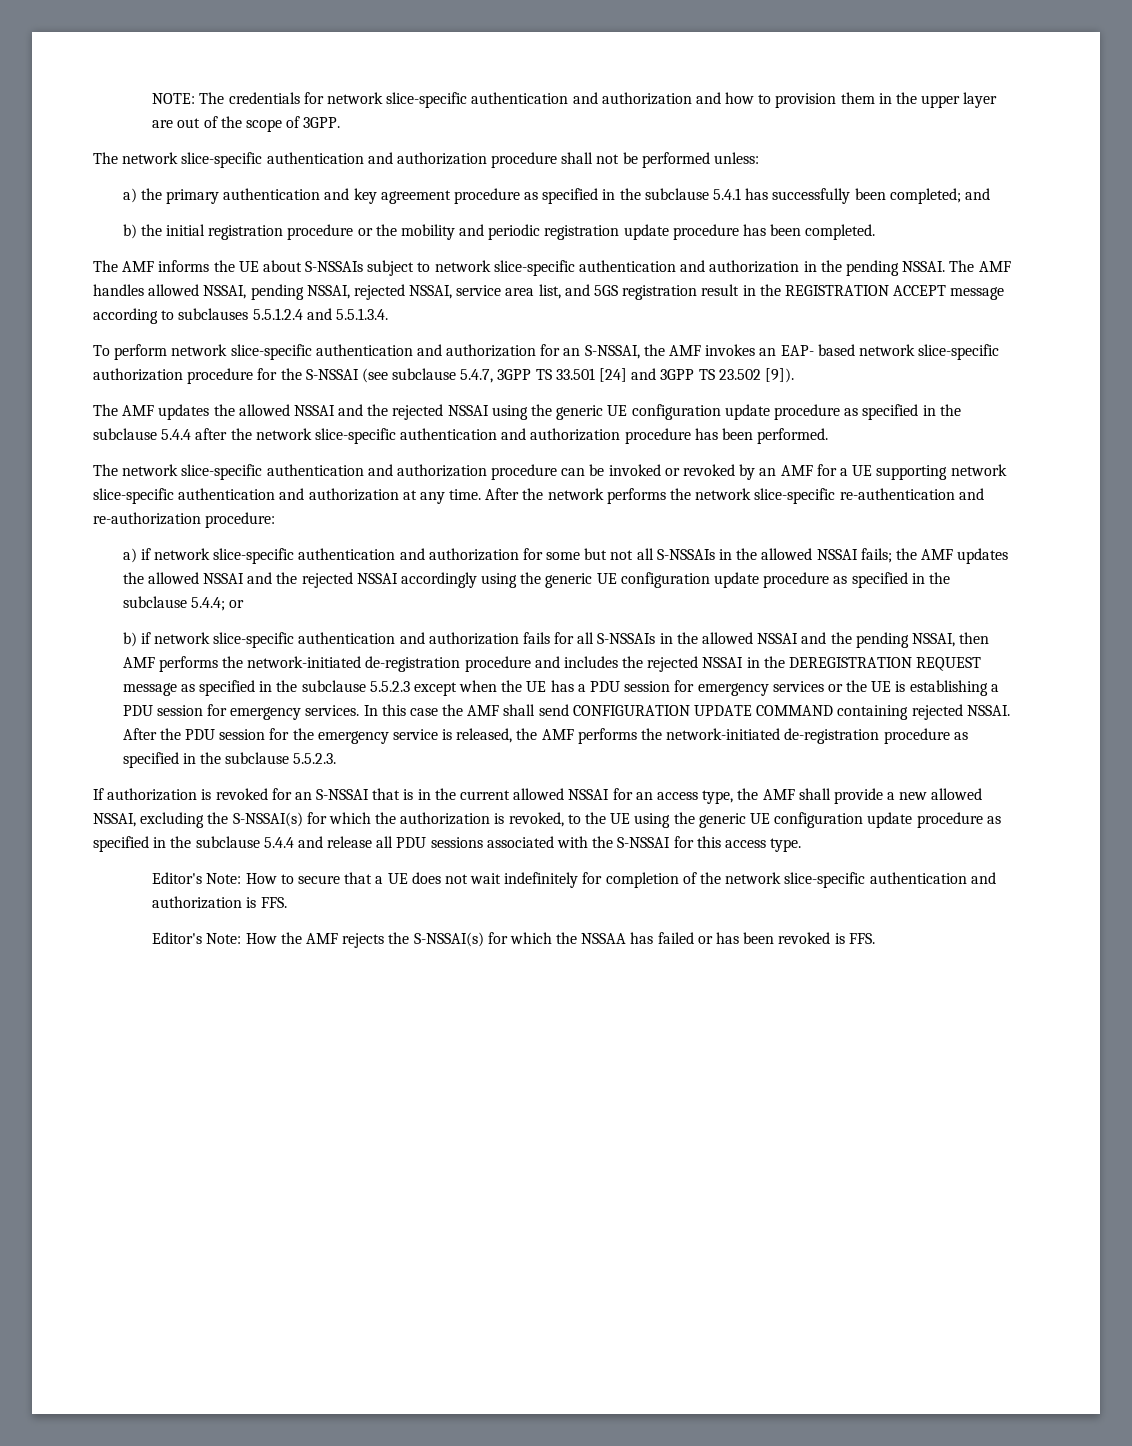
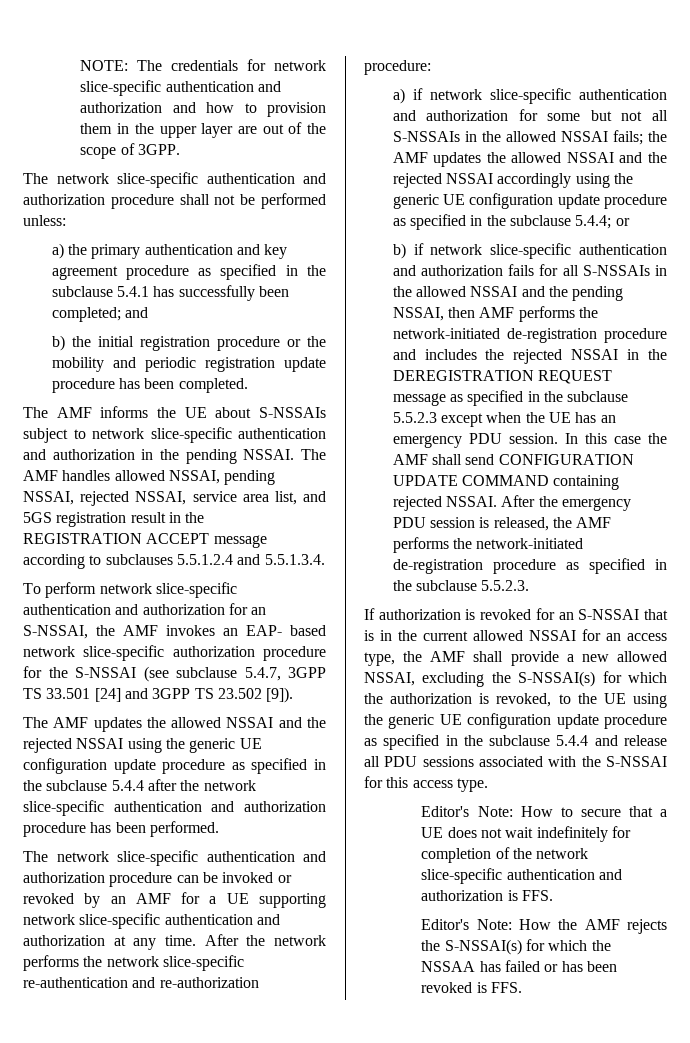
- b) if network slice-specific authentication and authorization fails for all S-NSSAIs in the allowed NSSAI and the pending NSSAI, then AMF performs the network-initiated de-registration procedure and includes the rejected NSSAI in the DEREGISTRATION REQUEST message as specified in the subclause 5.5.2.3 except when the UE has a PDU session for emergency services or the UE is establishing a PDU session for emergency services.
+ b) if network slice-specific authentication and authorization fails for all S-NSSAIs in the allowed NSSAI and the pending NSSAI, then AMF performs the network-initiated de-registration procedure and includes the rejected NSSAI in the DEREGISTRATION REQUEST message as specified in the subclause 5.5.2.3 except when the UE has an emergency PDU session.
- After the PDU session for the emergency service is released, the AMF performs the network-initiated de-registration procedure as specified in the subclause 5.5.2.3.
+ After the emergency PDU session is released, the AMF performs the network-initiated de-registration procedure as specified in the subclause 5.5.2.3.

